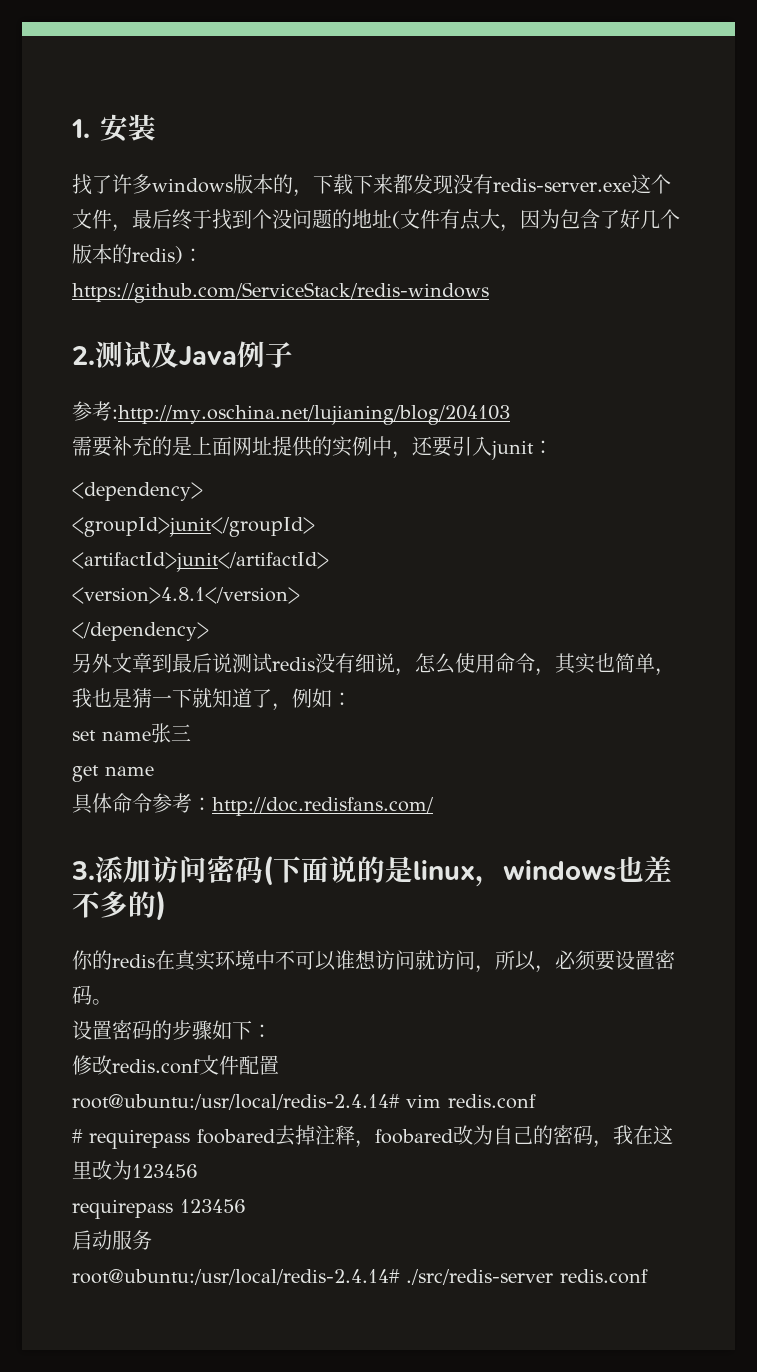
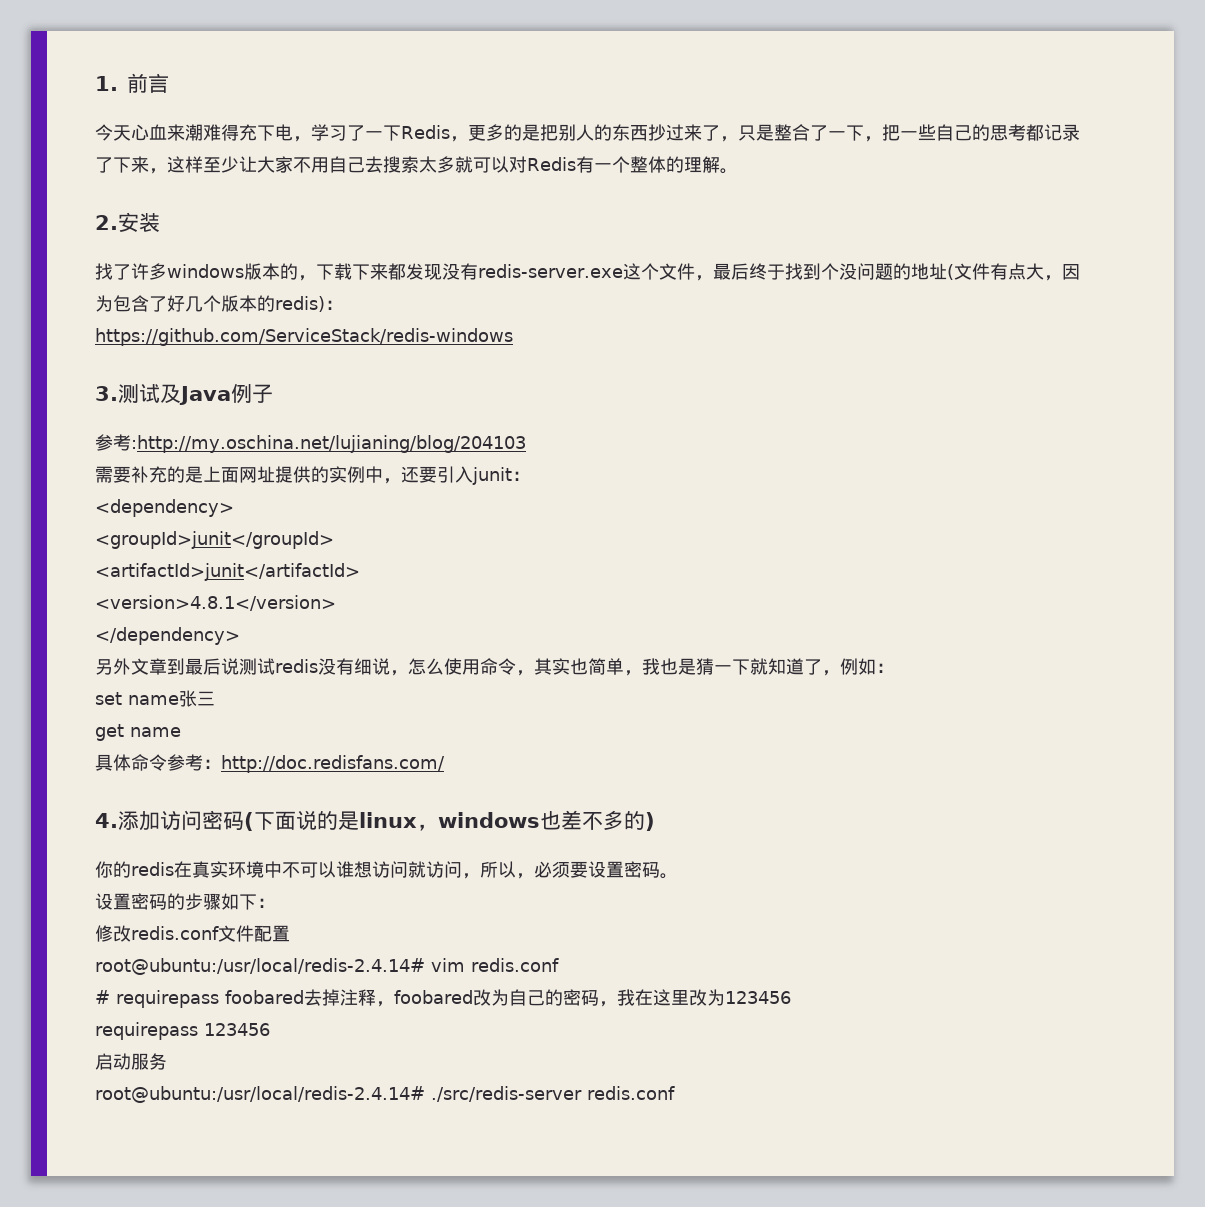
- 1.安装
+ 1.前言
+ 今天心血来潮难得充下电，学习了一下Redis，更多的是把别人的东西抄过来了，只是整合了一下，把一些自己的思考都记录了下来，这样至少让大家不用自己去搜索太多就可以对Redis有一个整体的理解。
+ 2.安装
- 2.测试及Java例子
+ 3.测试及Java例子
- 3.添加访问密码(下面说的是linux，windows也差不多的)
+ 4.添加访问密码(下面说的是linux，windows也差不多的)

